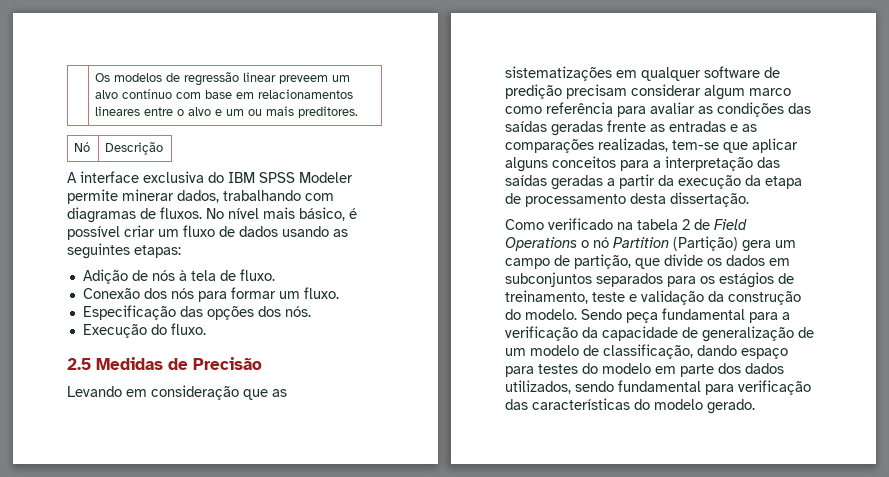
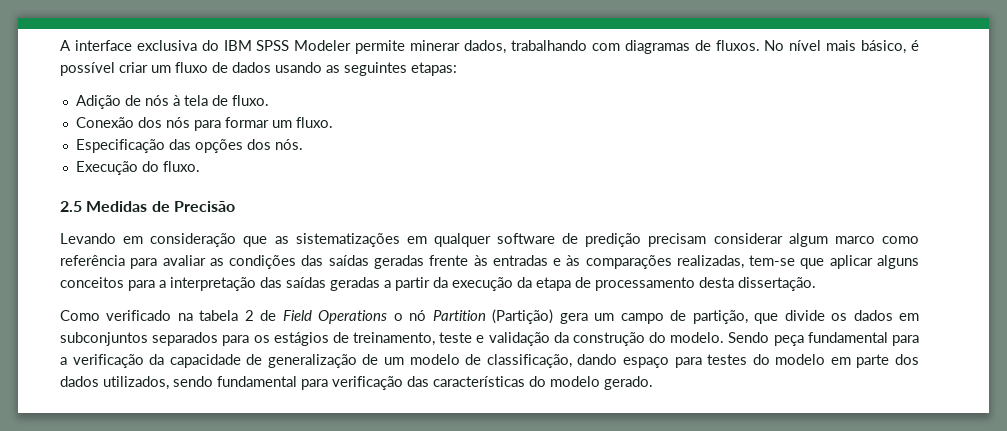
- | Os modelos de regressão linear preveem um alvo contínuo com base em relacionamentos lineares entre o alvo e um ou mais preditores.
- Nó | Descrição
- Levando em consideração que as sistematizações em qualquer software de predição precisam considerar algum marco como referência para avaliar as condições das saídas geradas frente as entradas e as comparações realizadas, tem-se que aplicar alguns conceitos para a interpretação das saídas geradas a partir da execução da etapa de processamento desta dissertação.
+ Levando em consideração que as sistematizações em qualquer software de predição precisam considerar algum marco como referência para avaliar as condições das saídas geradas frente às entradas e às comparações realizadas, tem-se que aplicar alguns conceitos para a interpretação das saídas geradas a partir da execução da etapa de processamento desta dissertação.

